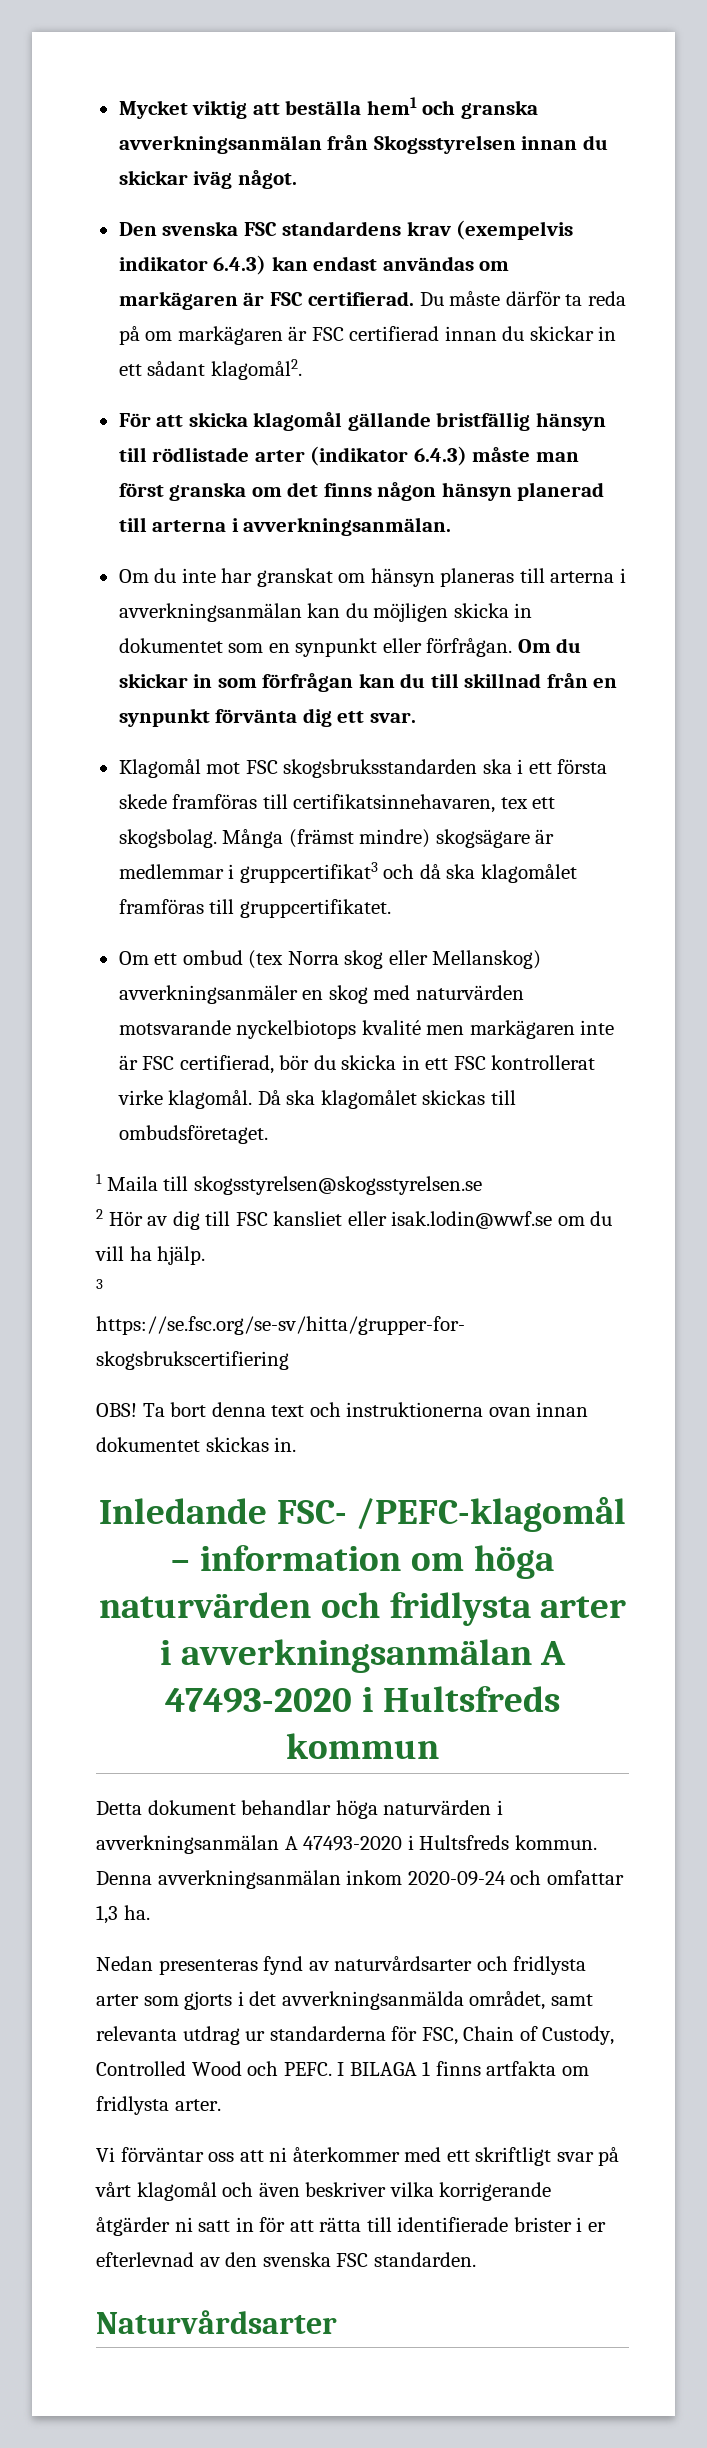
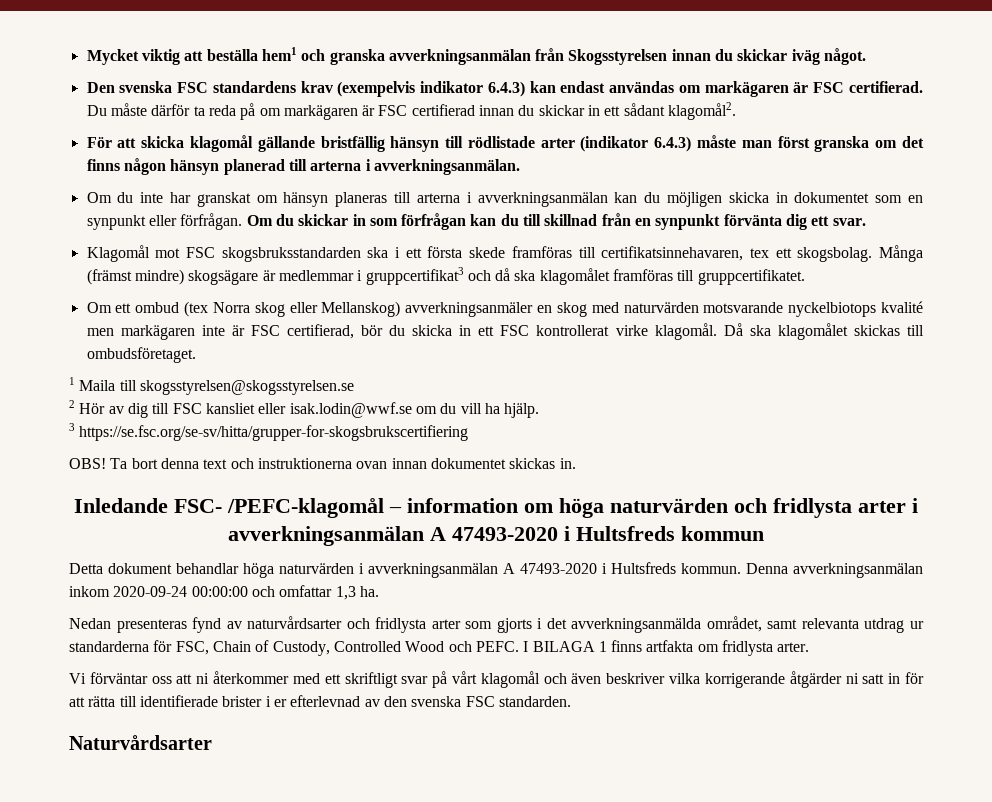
- Denna avverkningsanmälan inkom 2020-09-24 och omfattar 1,3 ha.
+ Denna avverkningsanmälan inkom 2020-09-24 00:00:00 och omfattar 1,3 ha.

